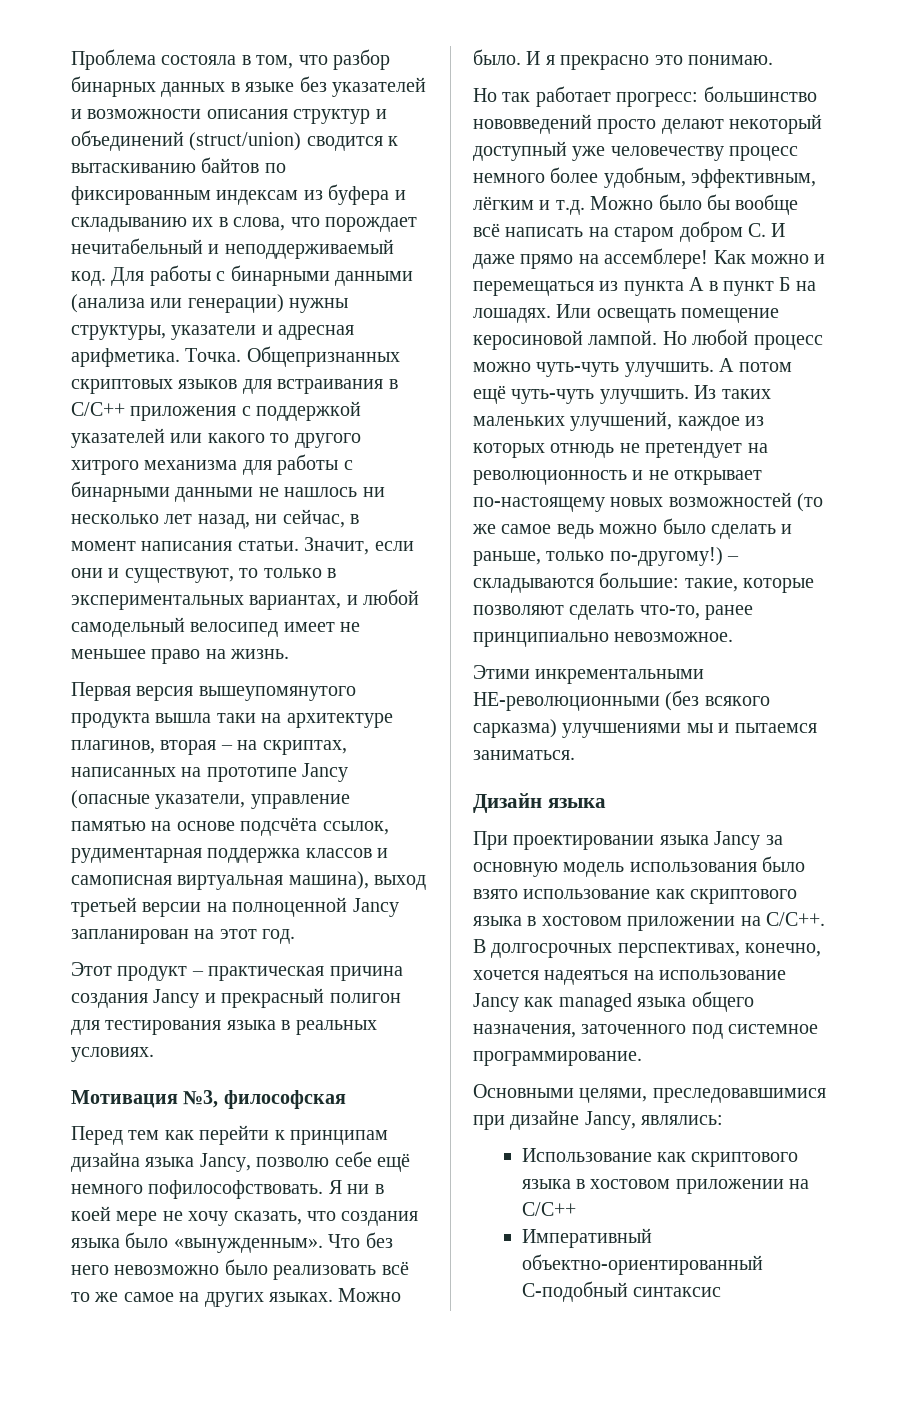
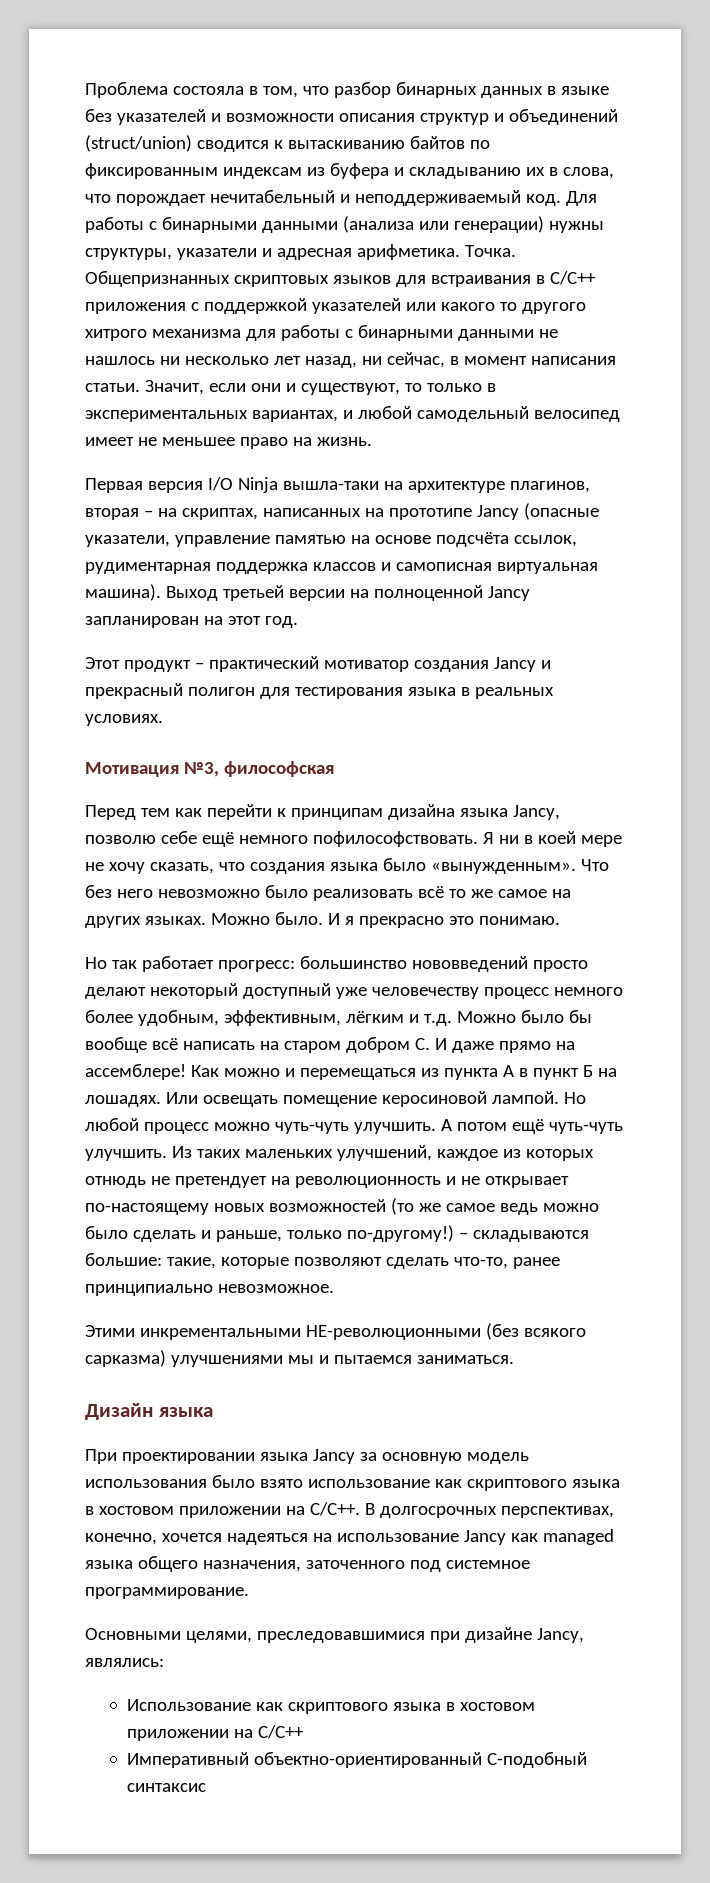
- Первая версия вышеупомянутого продукта вышла таки на архитектуре плагинов, вторая – на скриптах, написанных на прототипе Jancy (опасные указатели, управление памятью на основе подсчёта ссылок, рудиментарная поддержка классов и самописная виртуальная машина), выход третьей версии на полноценной Jancy запланирован на этот год.
+ Первая версия I/O Ninja вышла-таки на архитектуре плагинов, вторая – на скриптах, написанных на прототипе Jancy (опасные указатели, управление памятью на основе подсчёта ссылок, рудиментарная поддержка классов и самописная виртуальная машина). Выход третьей версии на полноценной Jancy запланирован на этот год.
- Этот продукт – практическая причина создания Jancy и прекрасный полигон для тестирования языка в реальных условиях.
+ Этот продукт – практический мотиватор создания Jancy и прекрасный полигон для тестирования языка в реальных условиях.

